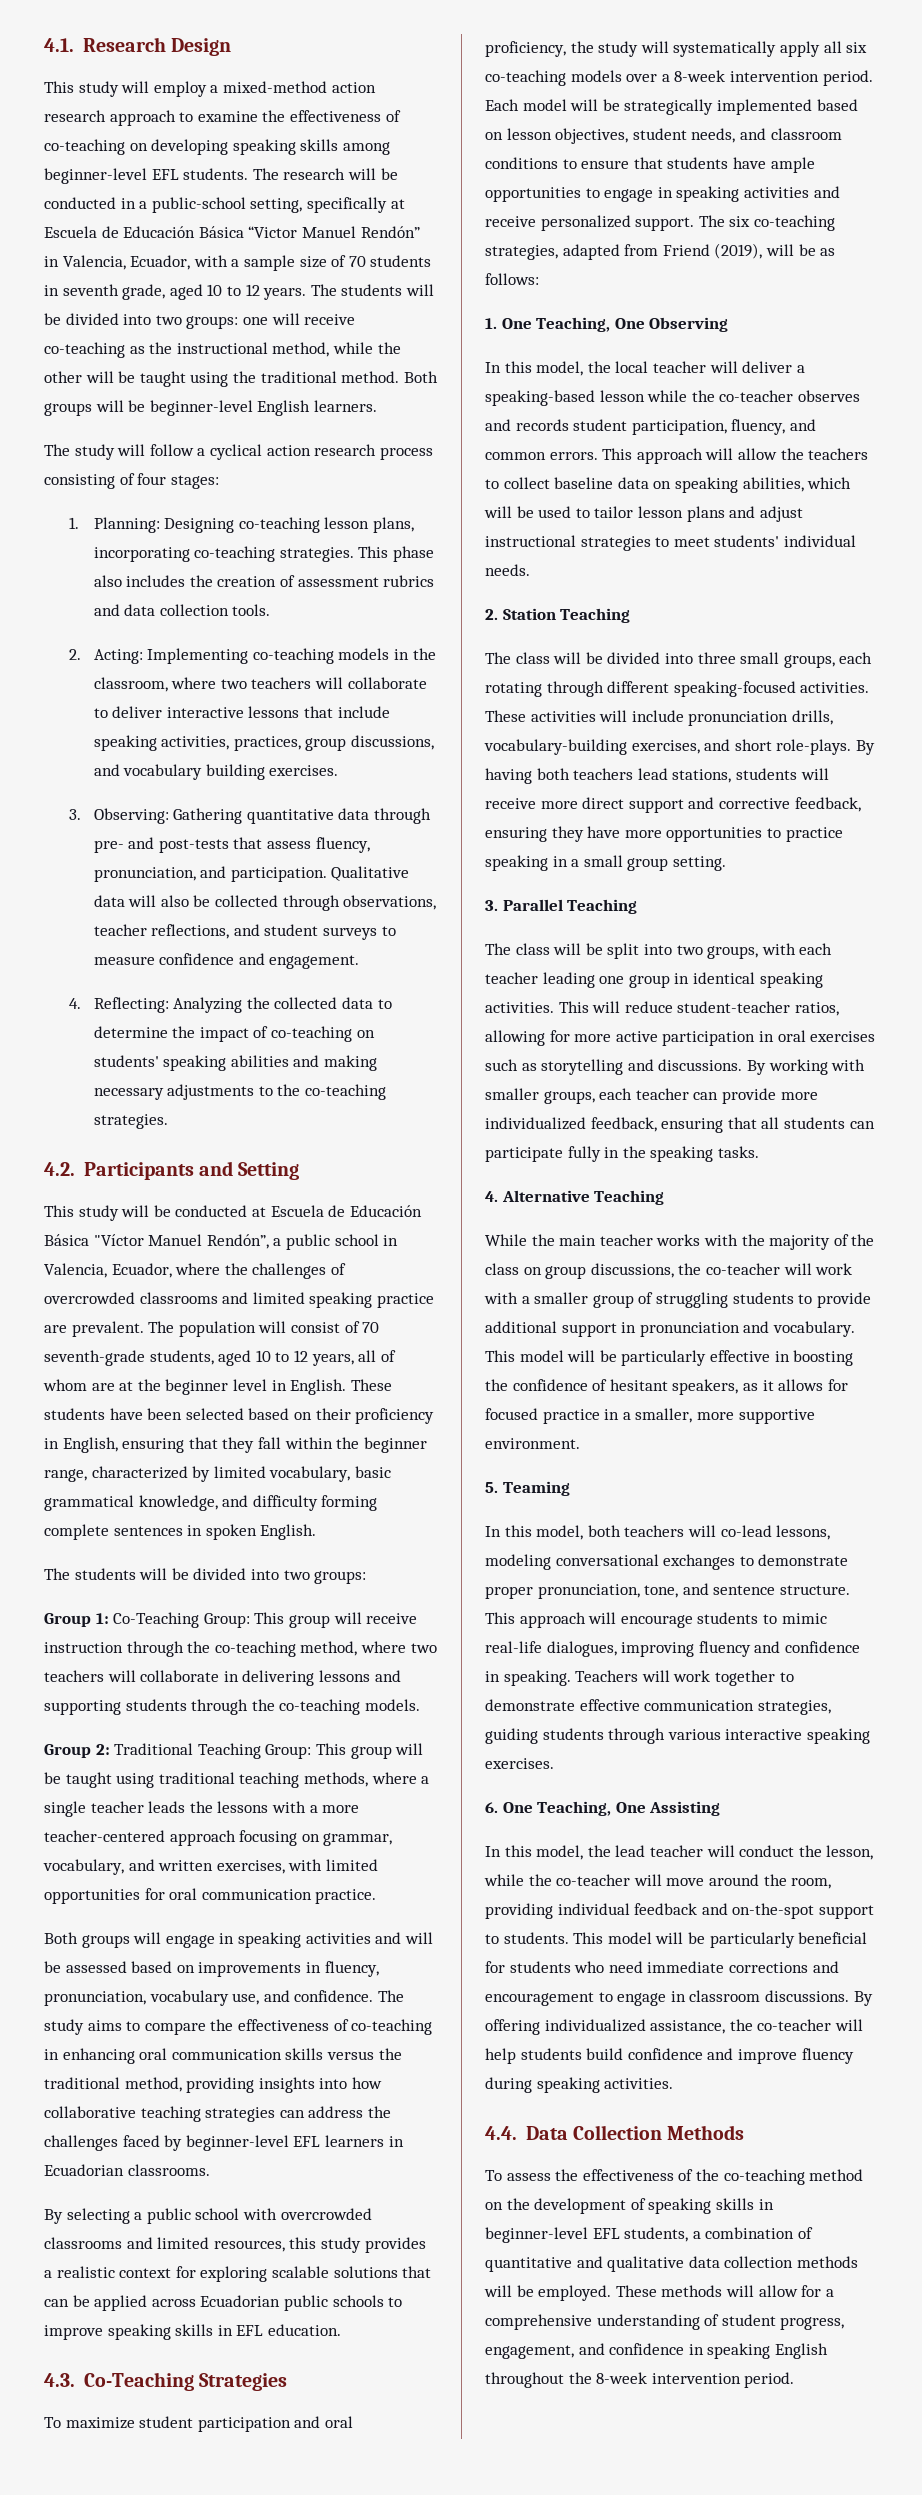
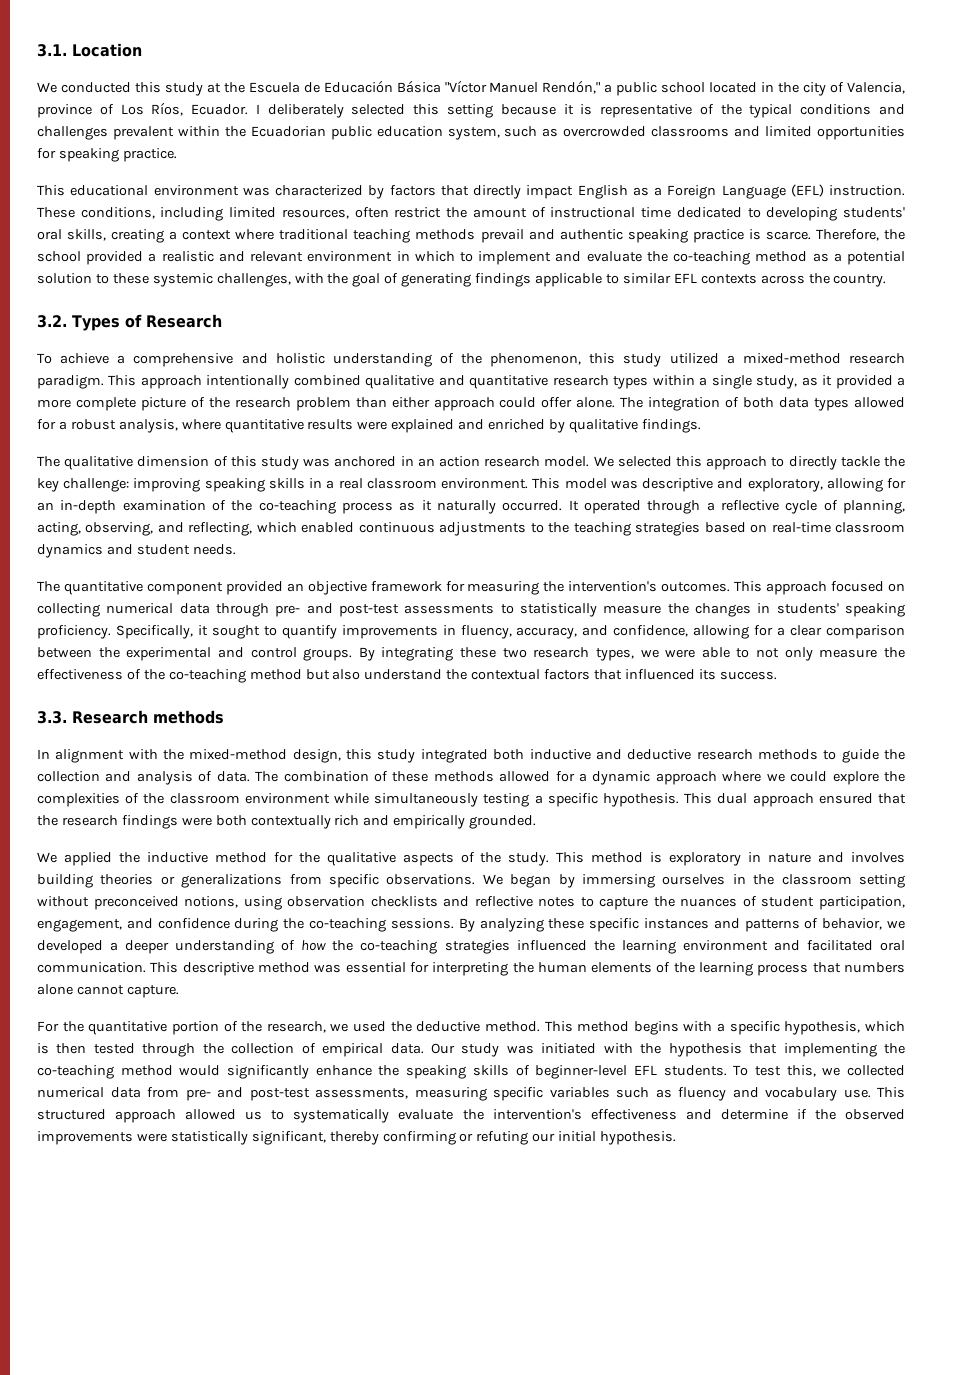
- 4.1. Research Design
- This study will employ a mixed-method action research approach to examine the effectiveness of co-teaching on developing speaking skills among beginner-level EFL students. The research will be conducted in a public-school setting, specifically at Escuela de Educación Básica “Victor Manuel Rendón” in Valencia, Ecuador, with a sample size of 70 students in seventh grade, aged 10 to 12 years. The students will be divided into two groups: one will receive co-teaching as the instructional method, while the other will be taught using the traditional method. Both groups will be beginner-level English learners.
- The study will follow a cyclical action research process consisting of four stages:
- 1. Planning: Designing co-teaching lesson plans, incorporating co-teaching strategies. This phase also includes the creation of assessment rubrics and data collection tools.
- 2. Acting: Implementing co-teaching models in the classroom, where two teachers will collaborate to deliver interactive lessons that include speaking activities, practices, group discussions, and vocabulary building exercises.
- 3. Observing: Gathering quantitative data through pre- and post-tests that assess fluency, pronunciation, and participation. Qualitative data will also be collected through observations, teacher reflections, and student surveys to measure confidence and engagement.
- 4. Reflecting: Analyzing the collected data to determine the impact of co-teaching on students' speaking abilities and making necessary adjustments to the co-teaching strategies.
- 4.2. Participants and Setting
- This study will be conducted at Escuela de Educación Básica "Víctor Manuel Rendón”, a public school in Valencia, Ecuador, where the challenges of overcrowded classrooms and limited speaking practice are prevalent. The population will consist of 70 seventh-grade students, aged 10 to 12 years, all of whom are at the beginner level in English. These students have been selected based on their proficiency in English, ensuring that they fall within the beginner range, characterized by limited vocabulary, basic grammatical knowledge, and difficulty forming complete sentences in spoken English.
- The students will be divided into two groups:
- Group 1: Co-Teaching Group: This group will receive instruction through the co-teaching method, where two teachers will collaborate in delivering lessons and supporting students through the co-teaching models.
- Group 2: Traditional Teaching Group: This group will be taught using traditional teaching methods, where a single teacher leads the lessons with a more teacher-centered approach focusing on grammar, vocabulary, and written exercises, with limited opportunities for oral communication practice.
- Both groups will engage in speaking activities and will be assessed based on improvements in fluency, pronunciation, vocabulary use, and confidence. The study aims to compare the effectiveness of co-teaching in enhancing oral communication skills versus the traditional method, providing insights into how collaborative teaching strategies can address the challenges faced by beginner-level EFL learners in Ecuadorian classrooms.
- By selecting a public school with overcrowded classrooms and limited resources, this study provides a realistic context for exploring scalable solutions that can be applied across Ecuadorian public schools to improve speaking skills in EFL education.
- 4.3. Co-Teaching Strategies
- To maximize student participation and oral proficiency, the study will systematically apply all six co-teaching models over a 8-week intervention period. Each model will be strategically implemented based on lesson objectives, student needs, and classroom conditions to ensure that students have ample opportunities to engage in speaking activities and receive personalized support. The six co-teaching strategies, adapted from Friend (2019), will be as follows:
- 1. One Teaching, One Observing
- In this model, the local teacher will deliver a speaking-based lesson while the co-teacher observes and records student participation, fluency, and common errors. This approach will allow the teachers to collect baseline data on speaking abilities, which will be used to tailor lesson plans and adjust instructional strategies to meet students' individual needs.
- 2. Station Teaching
- The class will be divided into three small groups, each rotating through different speaking-focused activities. These activities will include pronunciation drills, vocabulary-building exercises, and short role-plays. By having both teachers lead stations, students will receive more direct support and corrective feedback, ensuring they have more opportunities to practice speaking in a small group setting.
- 3. Parallel Teaching
- The class will be split into two groups, with each teacher leading one group in identical speaking activities. This will reduce student-teacher ratios, allowing for more active participation in oral exercises such as storytelling and discussions. By working with smaller groups, each teacher can provide more individualized feedback, ensuring that all students can participate fully in the speaking tasks.
- 4. Alternative Teaching
- While the main teacher works with the majority of the class on group discussions, the co-teacher will work with a smaller group of struggling students to provide additional support in pronunciation and vocabulary. This model will be particularly effective in boosting the confidence of hesitant speakers, as it allows for focused practice in a smaller, more supportive environment.
- 5. Teaming
- In this model, both teachers will co-lead lessons, modeling conversational exchanges to demonstrate proper pronunciation, tone, and sentence structure. This approach will encourage students to mimic real-life dialogues, improving fluency and confidence in speaking. Teachers will work together to demonstrate effective communication strategies, guiding students through various interactive speaking exercises.
- 6. One Teaching, One Assisting
- In this model, the lead teacher will conduct the lesson, while the co-teacher will move around the room, providing individual feedback and on-the-spot support to students. This model will be particularly beneficial for students who need immediate corrections and encouragement to engage in classroom discussions. By offering individualized assistance, the co-teacher will help students build confidence and improve fluency during speaking activities.
- 4.4. Data Collection Methods
- To assess the effectiveness of the co-teaching method on the development of speaking skills in beginner-level EFL students, a combination of quantitative and qualitative data collection methods will be employed. These methods will allow for a comprehensive understanding of student progress, engagement, and confidence in speaking English throughout the 8-week intervention period.
+ 3.1. Location
+ We conducted this study at the Escuela de Educación Básica "Víctor Manuel Rendón," a public school located in the city of Valencia, province of Los Ríos, Ecuador. I deliberately selected this setting because it is representative of the typical conditions and challenges prevalent within the Ecuadorian public education system, such as overcrowded classrooms and limited opportunities for speaking practice.
+ This educational environment was characterized by factors that directly impact English as a Foreign Language (EFL) instruction. These conditions, including limited resources, often restrict the amount of instructional time dedicated to developing students' oral skills, creating a context where traditional teaching methods prevail and authentic speaking practice is scarce. Therefore, the school provided a realistic and relevant environment in which to implement and evaluate the co-teaching method as a potential solution to these systemic challenges, with the goal of generating findings applicable to similar EFL contexts across the country.
+ 3.2. Types of Research
+ To achieve a comprehensive and holistic understanding of the phenomenon, this study utilized a mixed-method research paradigm. This approach intentionally combined qualitative and quantitative research types within a single study, as it provided a more complete picture of the research problem than either approach could offer alone. The integration of both data types allowed for a robust analysis, where quantitative results were explained and enriched by qualitative findings.
+ The qualitative dimension of this study was anchored in an action research model. We selected this approach to directly tackle the key challenge: improving speaking skills in a real classroom environment. This model was descriptive and exploratory, allowing for an in-depth examination of the co-teaching process as it naturally occurred. It operated through a reflective cycle of planning, acting, observing, and reflecting, which enabled continuous adjustments to the teaching strategies based on real-time classroom dynamics and student needs.
+ The quantitative component provided an objective framework for measuring the intervention's outcomes. This approach focused on collecting numerical data through pre- and post-test assessments to statistically measure the changes in students' speaking proficiency. Specifically, it sought to quantify improvements in fluency, accuracy, and confidence, allowing for a clear comparison between the experimental and control groups. By integrating these two research types, we were able to not only measure the effectiveness of the co-teaching method but also understand the contextual factors that influenced its success.
+ 3.3. Research methods
+ In alignment with the mixed-method design, this study integrated both inductive and deductive research methods to guide the collection and analysis of data. The combination of these methods allowed for a dynamic approach where we could explore the complexities of the classroom environment while simultaneously testing a specific hypothesis. This dual approach ensured that the research findings were both contextually rich and empirically grounded.
+ We applied the inductive method for the qualitative aspects of the study. This method is exploratory in nature and involves building theories or generalizations from specific observations. We began by immersing ourselves in the classroom setting without preconceived notions, using observation checklists and reflective notes to capture the nuances of student participation, engagement, and confidence during the co-teaching sessions. By analyzing these specific instances and patterns of behavior, we developed a deeper understanding of how the co-teaching strategies influenced the learning environment and facilitated oral communication. This descriptive method was essential for interpreting the human elements of the learning process that numbers alone cannot capture.
+ For the quantitative portion of the research, we used the deductive method. This method begins with a specific hypothesis, which is then tested through the collection of empirical data. Our study was initiated with the hypothesis that implementing the co-teaching method would significantly enhance the speaking skills of beginner-level EFL students. To test this, we collected numerical data from pre- and post-test assessments, measuring specific variables such as fluency and vocabulary use. This structured approach allowed us to systematically evaluate the intervention's effectiveness and determine if the observed improvements were statistically significant, thereby confirming or refuting our initial hypothesis.

